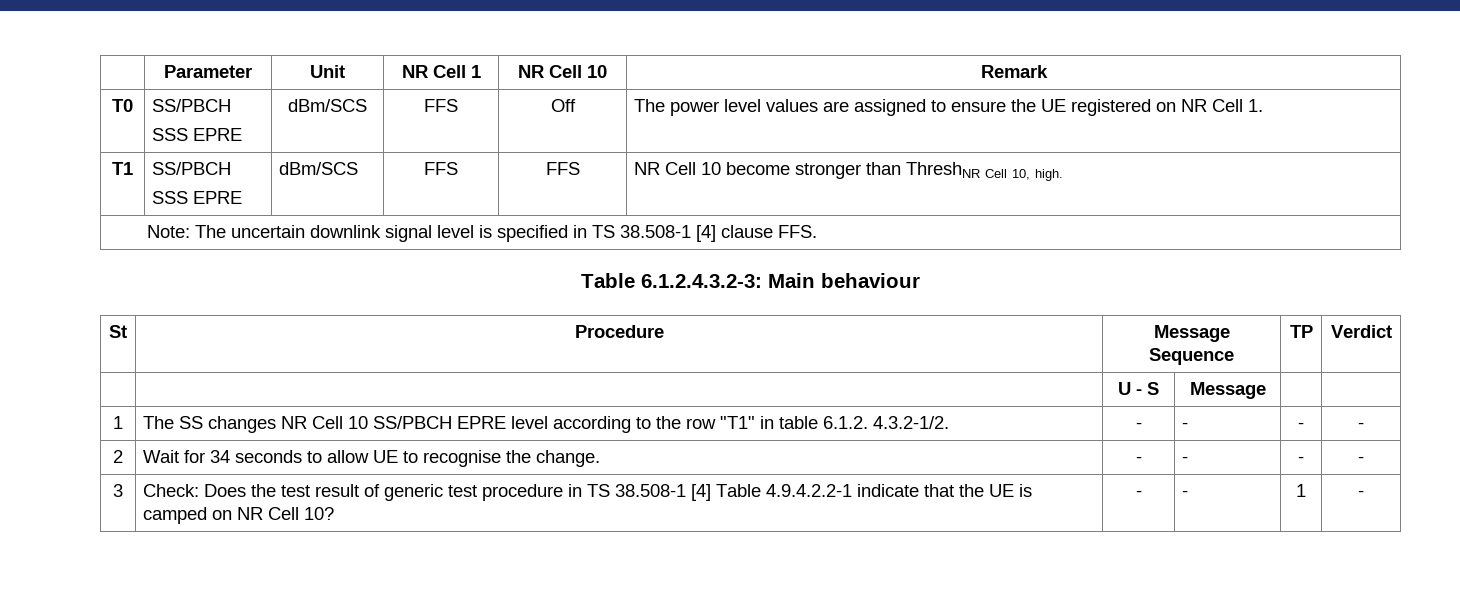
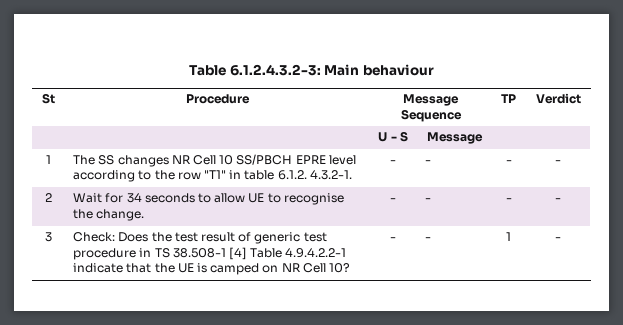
- | Parameter | Unit | NR Cell 1 | NR Cell 10 | Remark
- T0 | SS/PBCH
- SSS EPRE | dBm/SCS | FFS | Off | The power level values are assigned to ensure the UE registered on NR Cell 1.
- T1 | SS/PBCH
- SSS EPRE | dBm/SCS | FFS | FFS | NR Cell 10 become stronger than ThreshNR Cell 10, high.
- Note: The uncertain downlink signal level is specified in TS 38.508-1 [4] clause FFS.
- 1 | The SS changes NR Cell 10 SS/PBCH EPRE level according to the row "T1" in table 6.1.2. 4.3.2-1/2. | - | - | - | -
+ 1 | The SS changes NR Cell 10 SS/PBCH EPRE level according to the row "T1" in table 6.1.2. 4.3.2-1. | - | - | - | -

